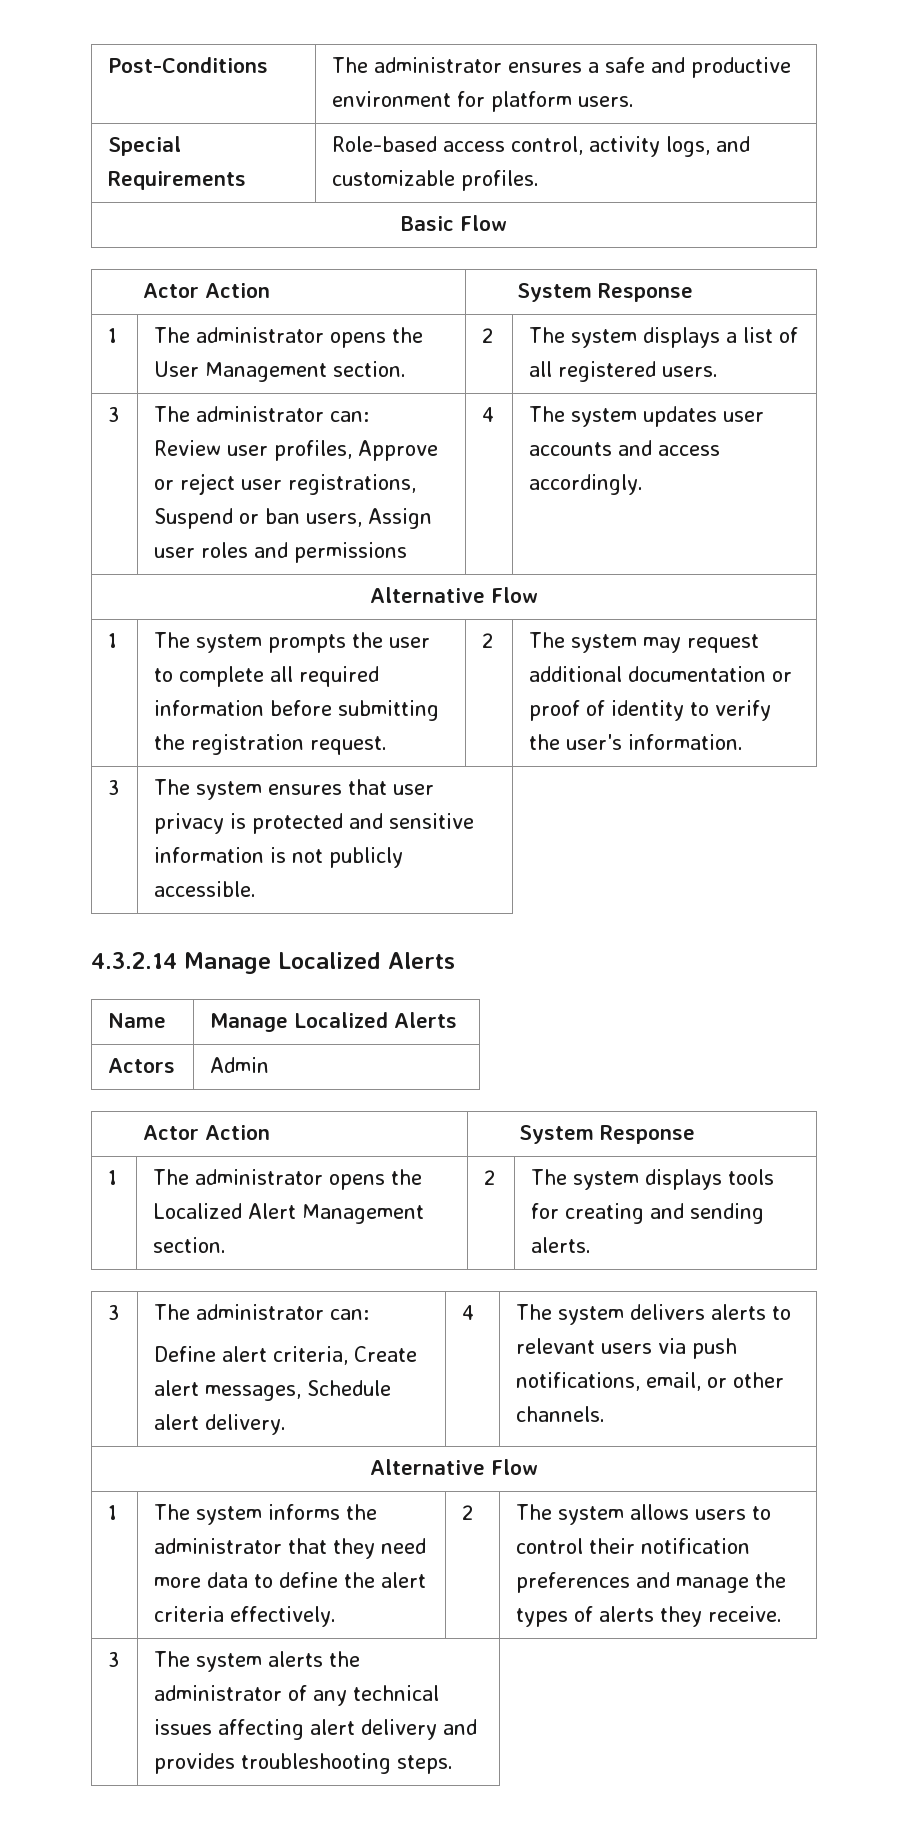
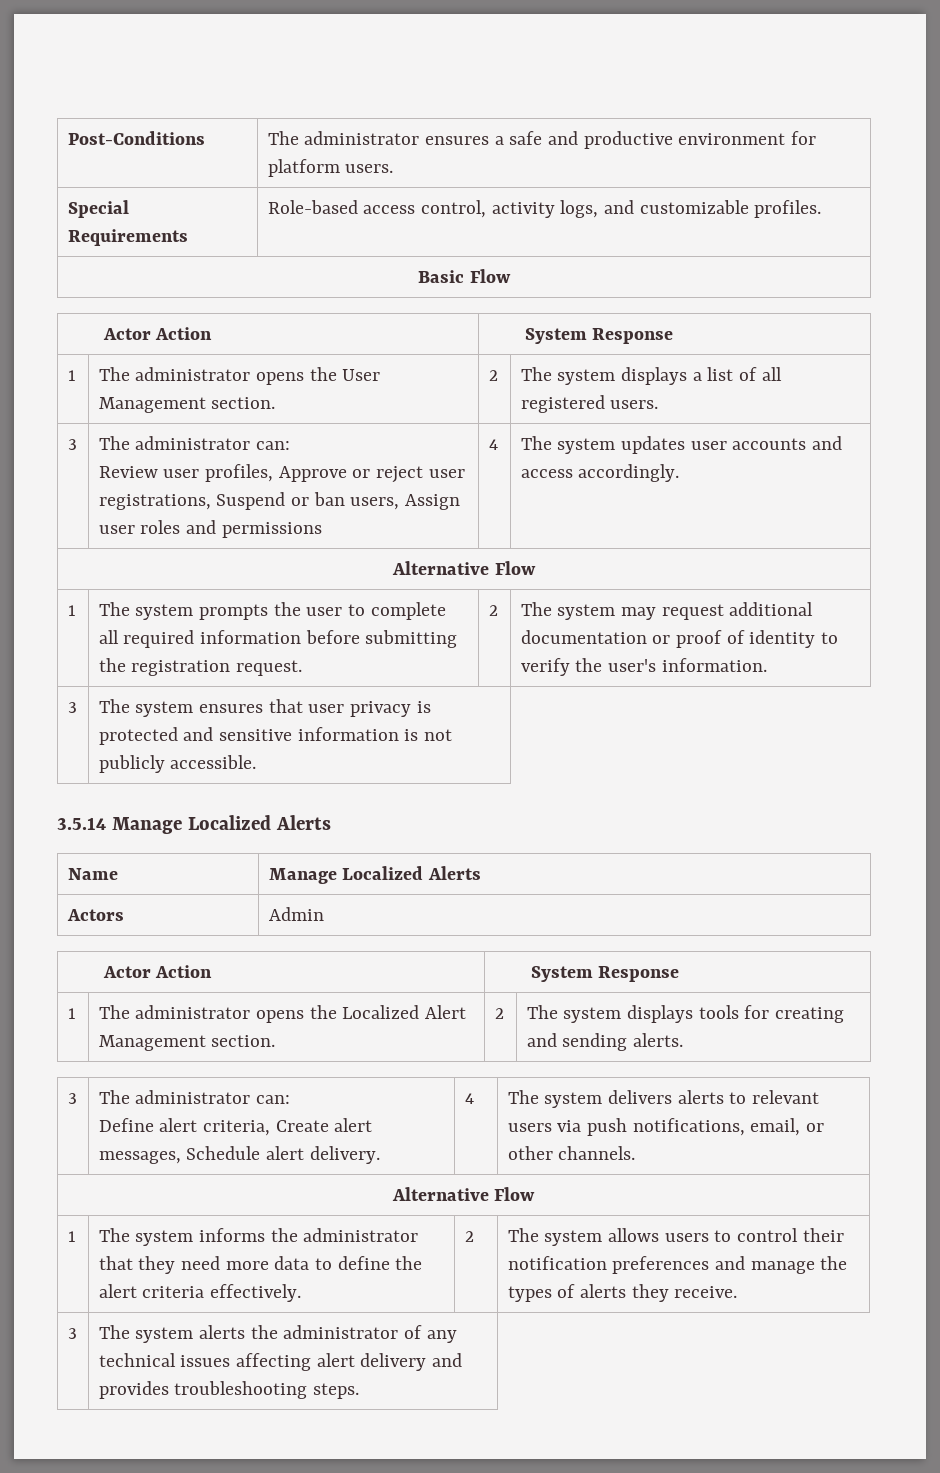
- 4.3.2.14 Manage Localized Alerts
+ 3.5.14 Manage Localized Alerts

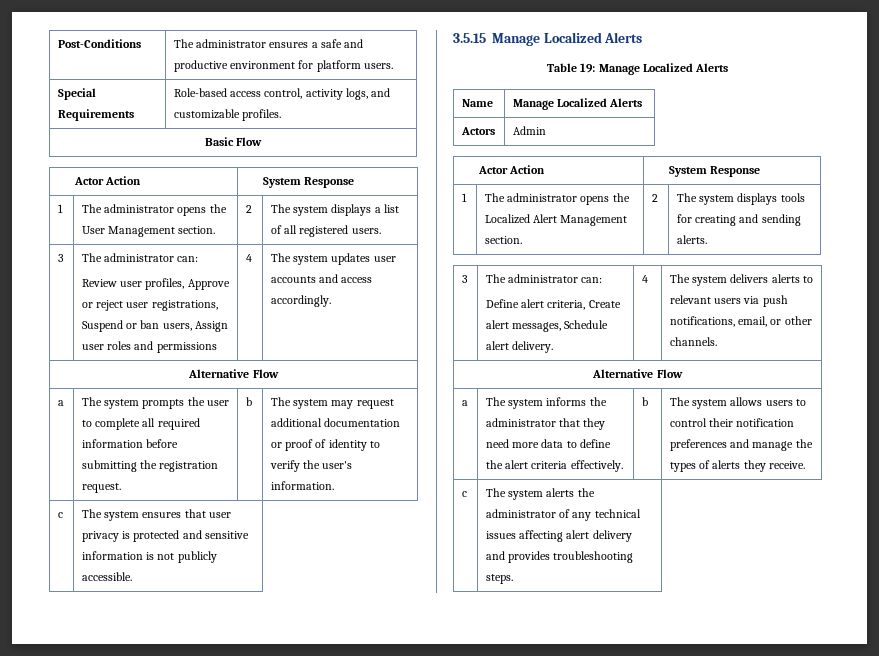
- 1 | The system prompts the user to complete all required information before submitting the registration request. | 2 | The system may request additional documentation or proof of identity to verify the user's information.
+ a | The system prompts the user to complete all required information before submitting the registration request. | b | The system may request additional documentation or proof of identity to verify the user's information.
- 3 | The system ensures that user privacy is protected and sensitive information is not publicly accessible.
+ c | The system ensures that user privacy is protected and sensitive information is not publicly accessible.
- 3.5.14 Manage Localized Alerts
+ 3.5.15 Manage Localized Alerts
+ Table 19: Manage Localized Alerts
- 1 | The system informs the administrator that they need more data to define the alert criteria effectively. | 2 | The system allows users to control their notification preferences and manage the types of alerts they receive.
+ a | The system informs the administrator that they need more data to define the alert criteria effectively. | b | The system allows users to control their notification preferences and manage the types of alerts they receive.
- 3 | The system alerts the administrator of any technical issues affecting alert delivery and provides troubleshooting steps.
+ c | The system alerts the administrator of any technical issues affecting alert delivery and provides troubleshooting steps.

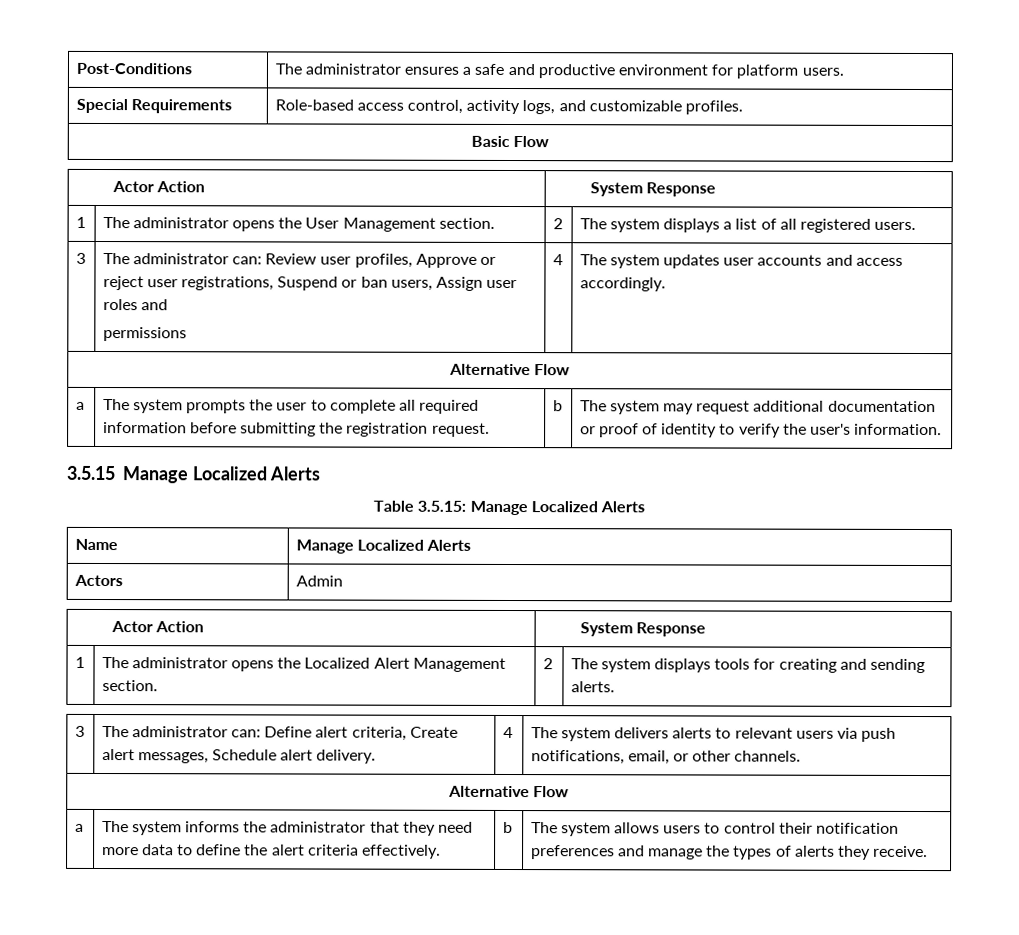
  1 | The administrator opens the User Management section. | 2 | The system displays a list of all registered users.
- 3 | The administrator can:
- Review user profiles, Approve or reject user registrations, Suspend or ban users, Assign user roles and permissions | 4 | The system updates user accounts and access accordingly.
+ 3 | The administrator can: Review user profiles, Approve or reject user registrations, Suspend or ban users, Assign user roles and
+ permissions | 4 | The system updates user accounts and access accordingly.
- c | The system ensures that user privacy is protected and sensitive information is not publicly accessible.
- Table 19: Manage Localized Alerts
+ Table 3.5.15: Manage Localized Alerts
  1 | The administrator opens the Localized Alert Management section. | 2 | The system displays tools for creating and sending alerts.
- 3 | The administrator can:
- Define alert criteria, Create alert messages, Schedule alert delivery. | 4 | The system delivers alerts to relevant users via push notifications, email, or other channels.
+ 3 | The administrator can: Define alert criteria, Create alert messages, Schedule alert delivery. | 4 | The system delivers alerts to relevant users via push notifications, email, or other channels.
- c | The system alerts the administrator of any technical issues affecting alert delivery and provides troubleshooting steps.

